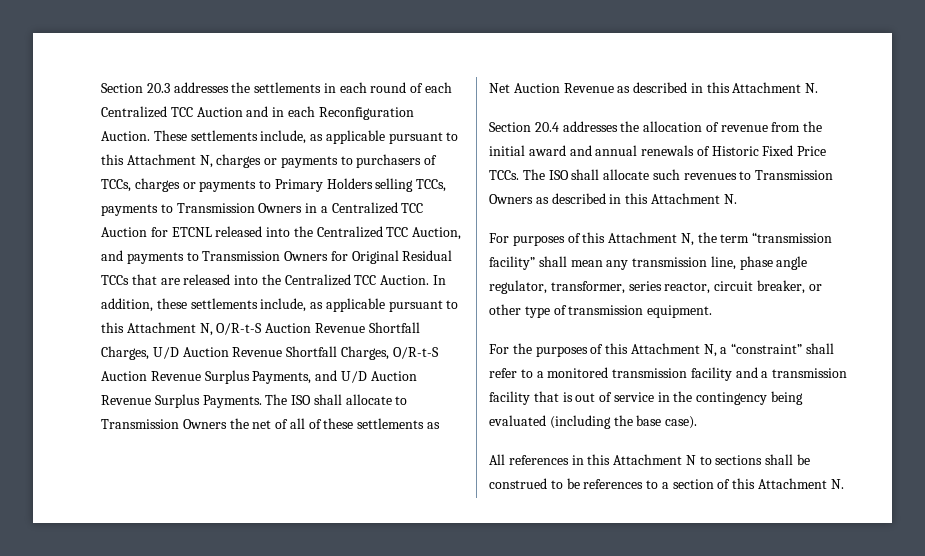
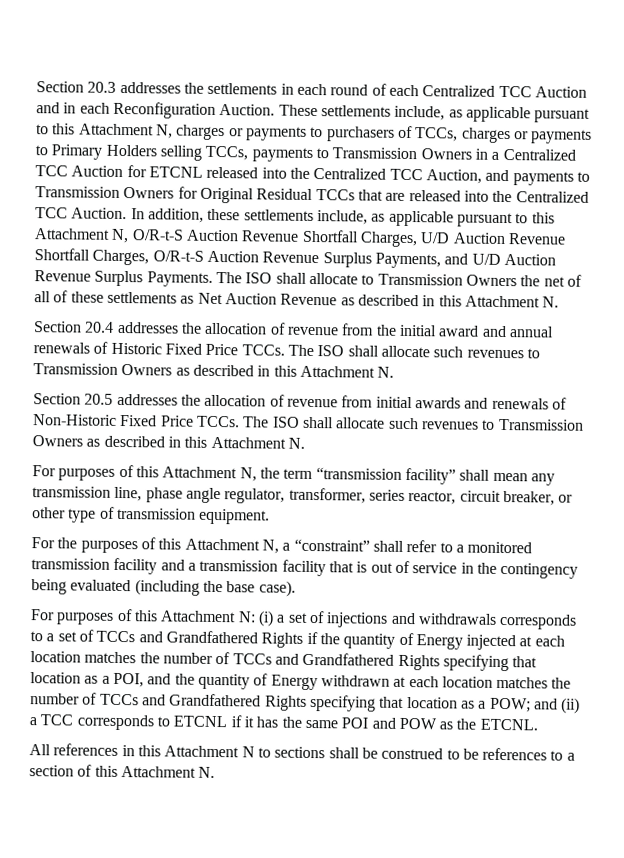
+ Section 20.5 addresses the allocation of revenue from initial awards and renewals of Non-Historic Fixed Price TCCs. The ISO shall allocate such revenues to Transmission Owners as described in this Attachment N.
+ For purposes of this Attachment N: (i) a set of injections and withdrawals corresponds to a set of TCCs and Grandfathered Rights if the quantity of Energy injected at each location matches the number of TCCs and Grandfathered Rights specifying that location as a POI, and the quantity of Energy withdrawn at each location matches the number of TCCs and Grandfathered Rights specifying that location as a POW; and (ii) a TCC corresponds to ETCNL if it has the same POI and POW as the ETCNL.

